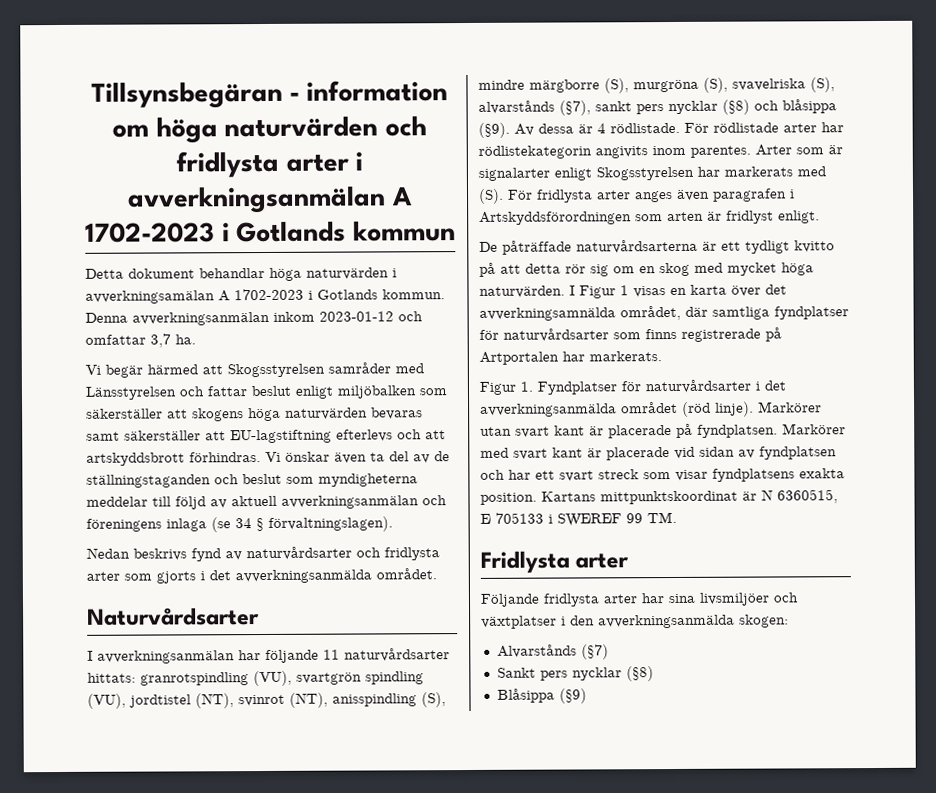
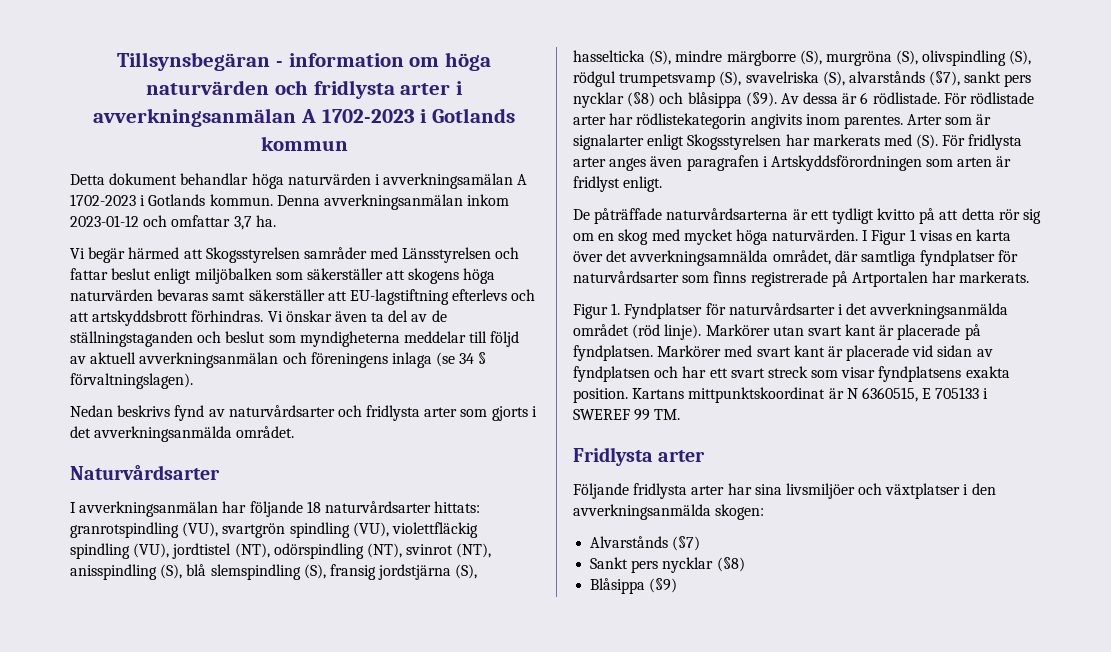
- I avverkningsanmälan har följande 11 naturvårdsarter hittats: granrotspindling (VU), svartgrön spindling (VU), jordtistel (NT), svinrot (NT), anisspindling (S), mindre märgborre (S), murgröna (S), svavelriska (S), alvarstånds (§7), sankt pers nycklar (§8) och blåsippa (§9).
+ I avverkningsanmälan har följande 18 naturvårdsarter hittats: granrotspindling (VU), svartgrön spindling (VU), violettfläckig spindling (VU), jordtistel (NT), odörspindling (NT), svinrot (NT), anisspindling (S), blå slemspindling (S), fransig jordstjärna (S), hasselticka (S), mindre märgborre (S), murgröna (S), olivspindling (S), rödgul trumpetsvamp (S), svavelriska (S), alvarstånds (§7), sankt pers nycklar (§8) och blåsippa (§9).
- Av dessa är 4 rödlistade.
+ Av dessa är 6 rödlistade.

